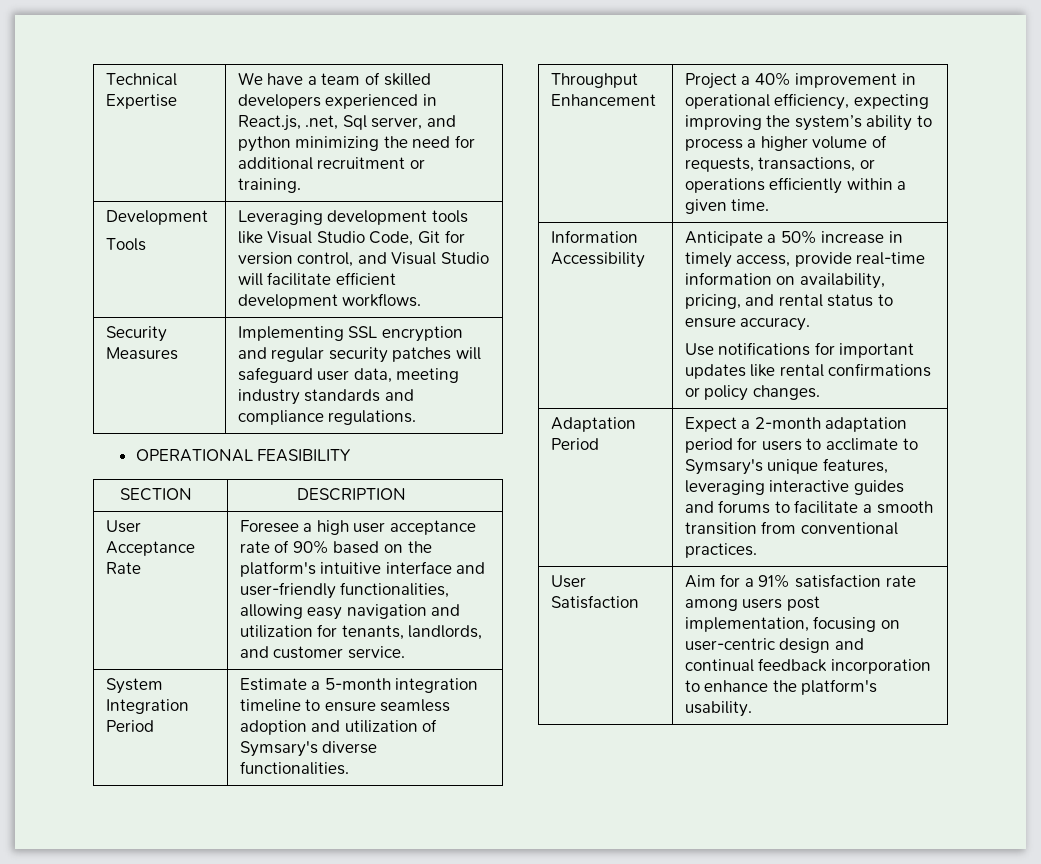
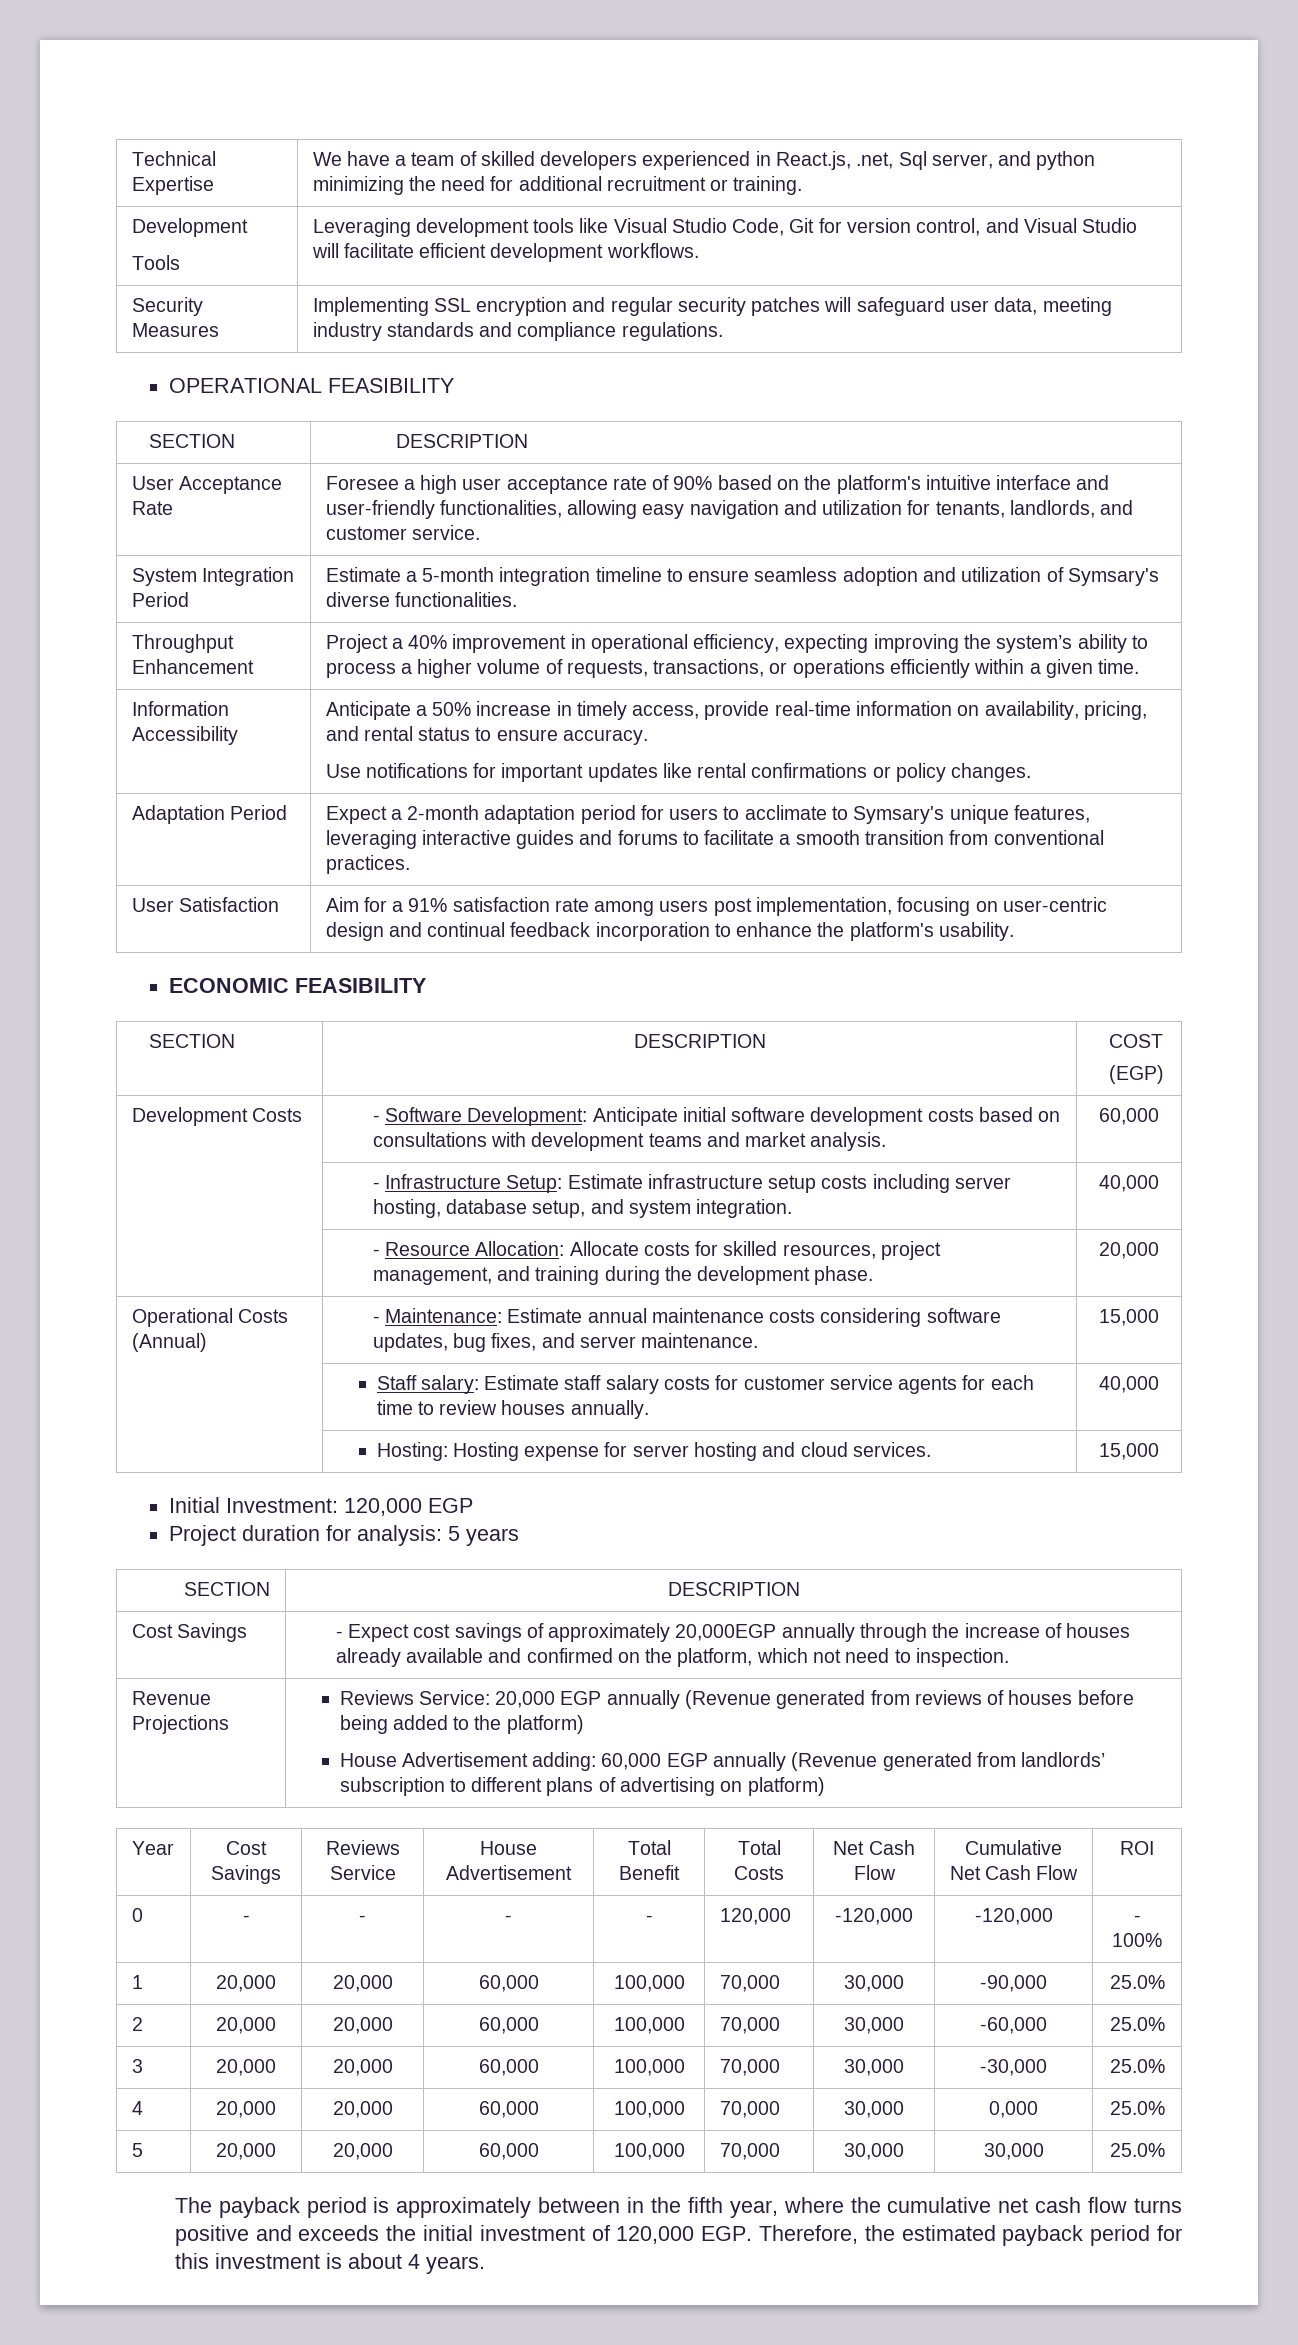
+ ECONOMIC FEASIBILITY
+ SECTION | DESCRIPTION | COST
+ (EGP)
+ Development Costs | - Software Development: Anticipate initial software development costs based on consultations with development teams and market analysis. | 60,000
+ | - Infrastructure Setup: Estimate infrastructure setup costs including server hosting, database setup, and system integration. | 40,000
+ | - Resource Allocation: Allocate costs for skilled resources, project management, and training during the development phase. | 20,000
+ Operational Costs (Annual) | - Maintenance: Estimate annual maintenance costs considering software updates, bug fixes, and server maintenance. | 15,000
+ | Staff salary: Estimate staff salary costs for customer service agents for each time to review houses annually. | 40,000
+ | Hosting: Hosting expense for server hosting and cloud services. | 15,000
+ Initial Investment: 120,000 EGP
+ Project duration for analysis: 5 years
+ SECTION | DESCRIPTION
+ Cost Savings | - Expect cost savings of approximately 20,000EGP annually through the increase of houses already available and confirmed on the platform, which not need to inspection.
+ Revenue Projections | Reviews Service: 20,000 EGP annually (Revenue generated from reviews of houses before being added to the platform)
+ House Advertisement adding: 60,000 EGP annually (Revenue generated from landlords’ subscription to different plans of advertising on platform)
+ Year | Cost Savings | Reviews Service | House Advertisement | Total Benefit | Total Costs | Net Cash Flow | Cumulative Net Cash Flow | ROI
+ 0 | - | - | - | - | 120,000 | -120,000 | -120,000 | - 100%
+ 1 | 20,000 | 20,000 | 60,000 | 100,000 | 70,000 | 30,000 | -90,000 | 25.0%
+ 2 | 20,000 | 20,000 | 60,000 | 100,000 | 70,000 | 30,000 | -60,000 | 25.0%
+ 3 | 20,000 | 20,000 | 60,000 | 100,000 | 70,000 | 30,000 | -30,000 | 25.0%
+ 4 | 20,000 | 20,000 | 60,000 | 100,000 | 70,000 | 30,000 | 0,000 | 25.0%
+ 5 | 20,000 | 20,000 | 60,000 | 100,000 | 70,000 | 30,000 | 30,000 | 25.0%
+ The payback period is approximately between in the fifth year, where the cumulative net cash flow turns positive and exceeds the initial investment of 120,000 EGP. Therefore, the estimated payback period for this investment is about 4 years.

